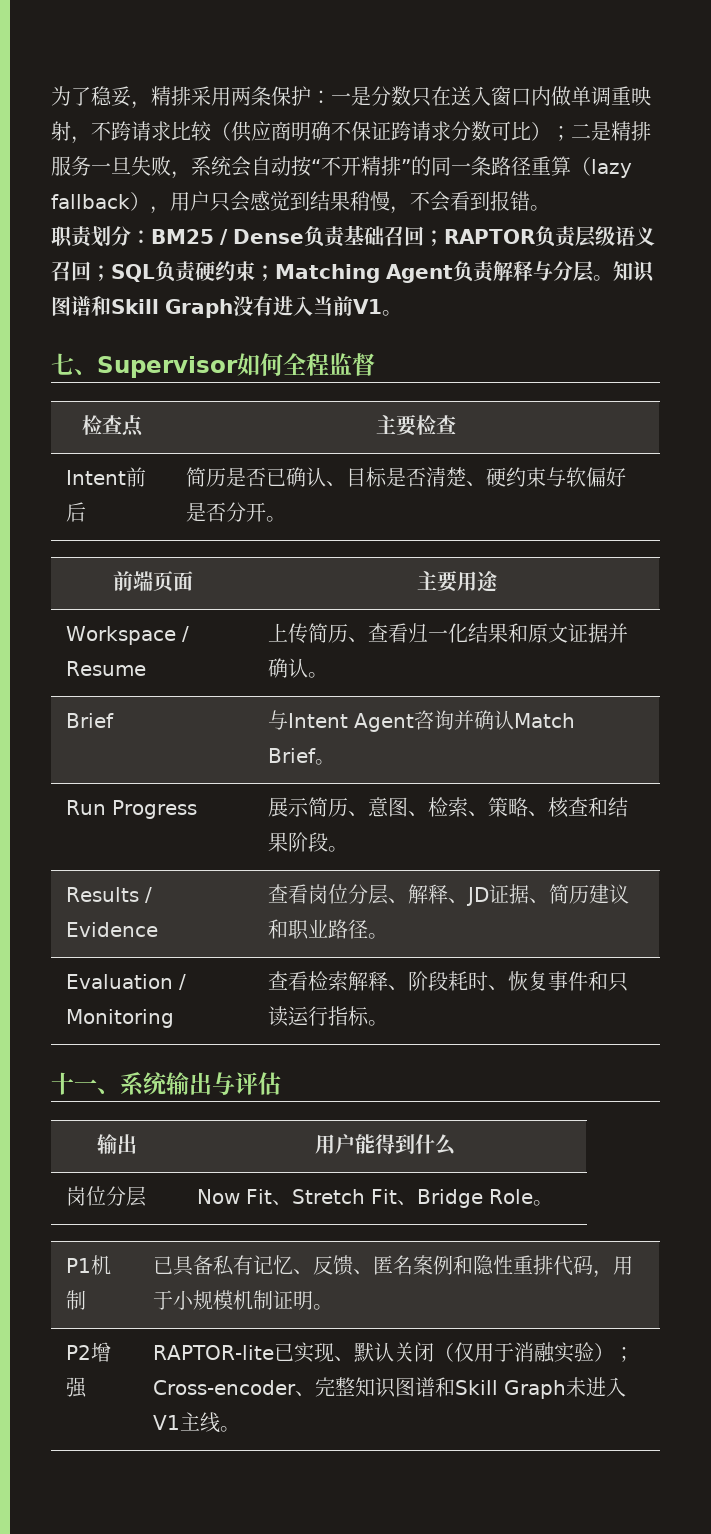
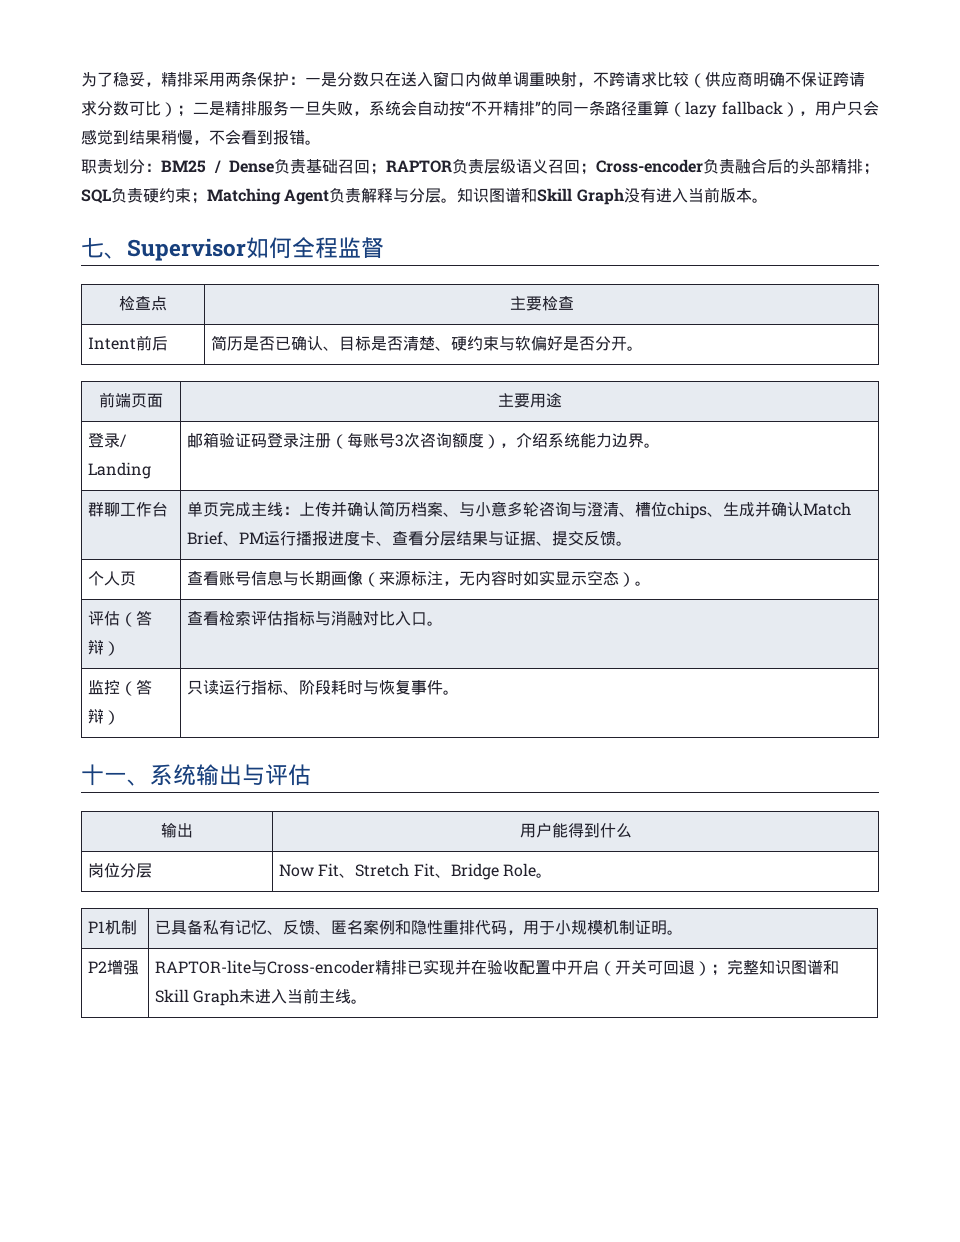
- 职责划分：BM25 / Dense负责基础召回；RAPTOR负责层级语义召回；SQL负责硬约束；Matching Agent负责解释与分层。
+ 职责划分：BM25 / Dense负责基础召回；RAPTOR负责层级语义召回；Cross-encoder负责融合后的头部精排；SQL负责硬约束；Matching Agent负责解释与分层。
- 知识图谱和Skill Graph没有进入当前V1。
+ 知识图谱和Skill Graph没有进入当前版本。
- Workspace / Resume | 上传简历、查看归一化结果和原文证据并确认。
- Brief | 与Intent Agent咨询并确认Match Brief。
- Run Progress | 展示简历、意图、检索、策略、核查和结果阶段。
- Results / Evidence | 查看岗位分层、解释、JD证据、简历建议和职业路径。
- Evaluation / Monitoring | 查看检索解释、阶段耗时、恢复事件和只读运行指标。
+ 登录/ Landing | 邮箱验证码登录注册（每账号3次咨询额度），介绍系统能力边界。
+ 群聊工作台 | 单页完成主线：上传并确认简历档案、与小意多轮咨询与澄清、槽位chips、生成并确认Match Brief、PM运行播报进度卡、查看分层结果与证据、提交反馈。
+ 个人页 | 查看账号信息与长期画像（来源标注，无内容时如实显示空态）。
+ 评估（答辩） | 查看检索评估指标与消融对比入口。
+ 监控（答辩） | 只读运行指标、阶段耗时与恢复事件。
- P2增强 | RAPTOR-lite已实现、默认关闭（仅用于消融实验）；Cross-encoder、完整知识图谱和Skill Graph未进入V1主线。
+ P2增强 | RAPTOR-lite与Cross-encoder精排已实现并在验收配置中开启（开关可回退）；完整知识图谱和Skill Graph未进入当前主线。

